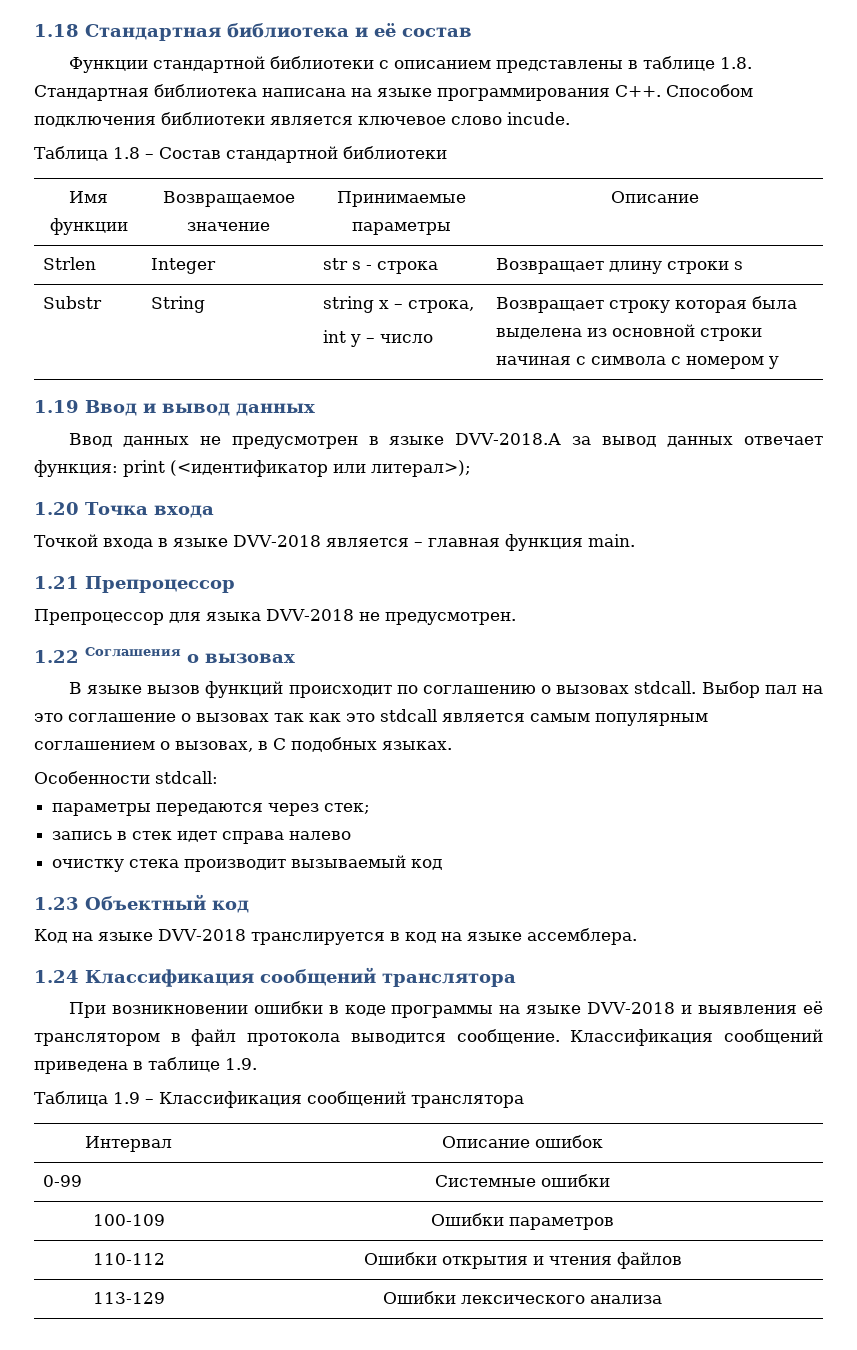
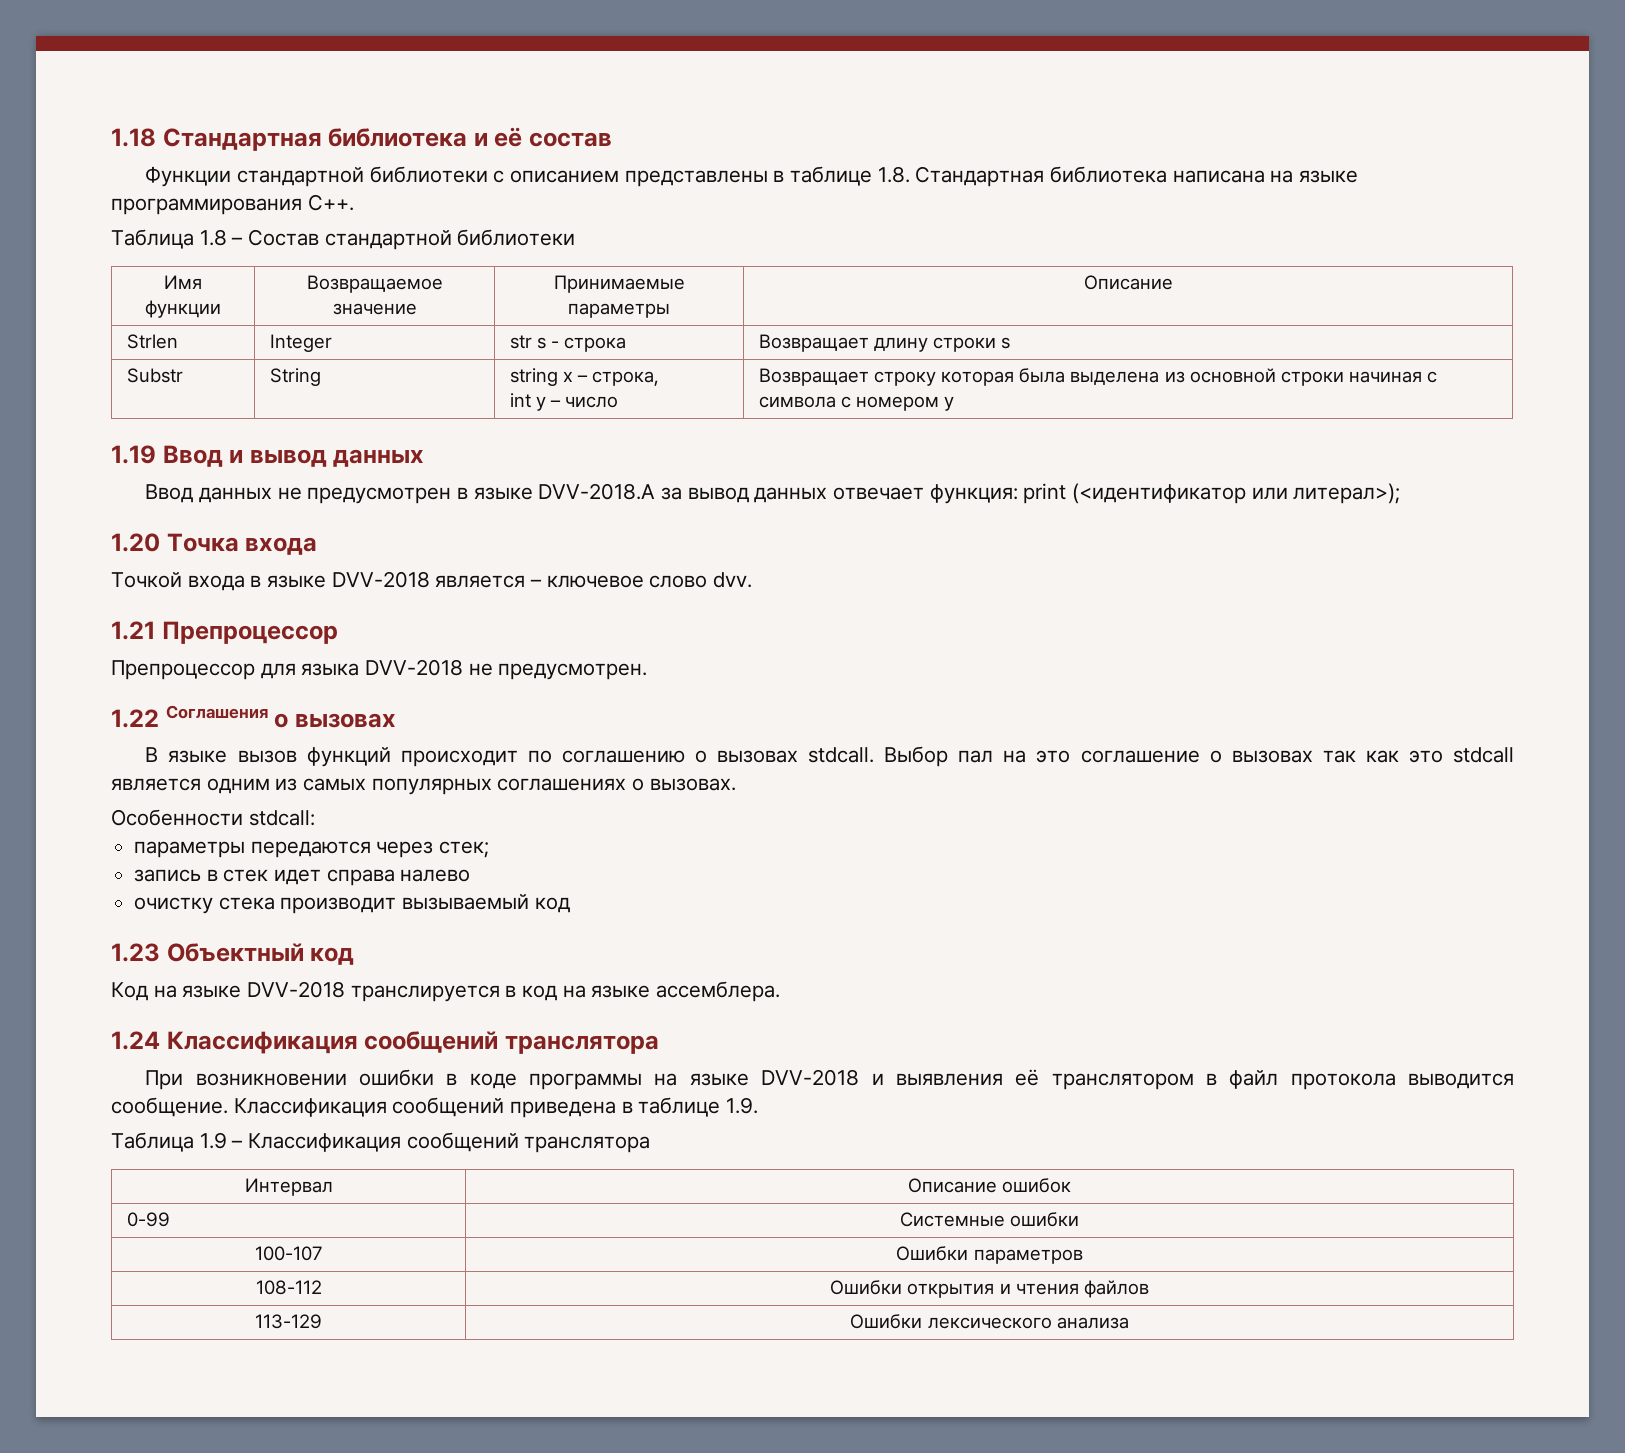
- Функции стандартной библиотеки с описанием представлены в таблице 1.8. Стандартная библиотека написана на языке программирования C++. Способом подключения библиотеки является ключевое слово incude.
+ Функции стандартной библиотеки с описанием представлены в таблице 1.8. Стандартная библиотека написана на языке программирования C++.
- Точкой входа в языке DVV-2018 является – главная функция main.
+ Точкой входа в языке DVV-2018 является – ключевое слово dvv.
- Выбор пал на это соглашение о вызовах так как это stdcall является самым популярным соглашением о вызовах, в C подобных языках.
+ Выбор пал на это соглашение о вызовах так как это stdcall является одним из самых популярных соглашениях о вызовах.
- 100-109 | Ошибки параметров
+ 100-107 | Ошибки параметров
- 110-112 | Ошибки открытия и чтения файлов
+ 108-112 | Ошибки открытия и чтения файлов

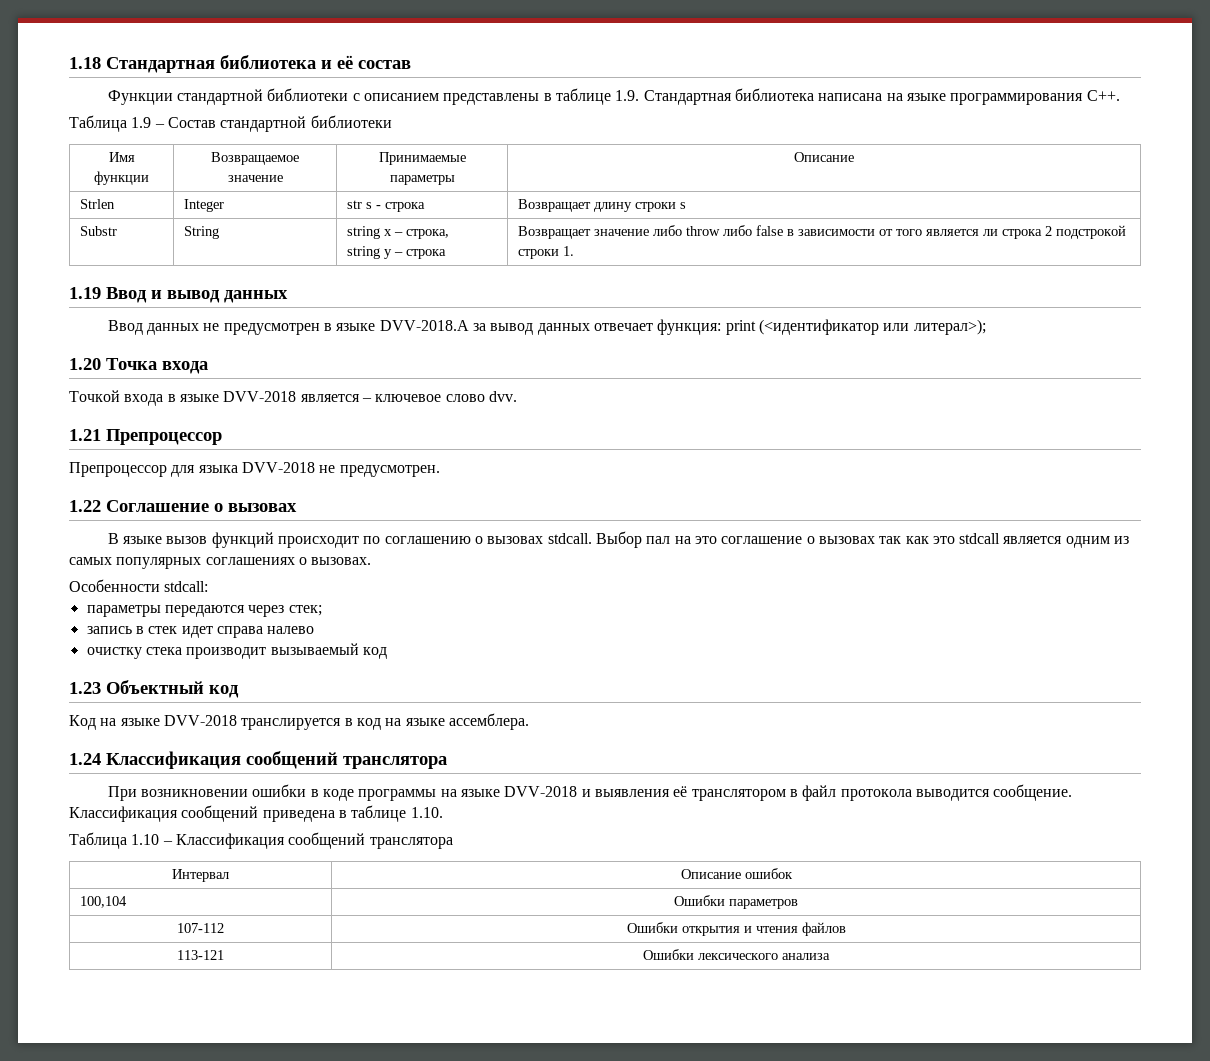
- Функции стандартной библиотеки с описанием представлены в таблице 1.8. Стандартная библиотека написана на языке программирования C++.
+ Функции стандартной библиотеки с описанием представлены в таблице 1.9. Стандартная библиотека написана на языке программирования C++.
- Таблица 1.8 – Состав стандартной библиотеки
+ Таблица 1.9 – Состав стандартной библиотеки
  Substr | String | string x – строка,
- int y – число | Возвращает строку которая была выделена из основной строки начиная с символа с номером y
+ string y – строка | Возвращает значение либо throw либо false в зависимости от того является ли строка 2 подстрокой строки 1.
- 1.22 Соглашения о вызовах
+ 1.22 Соглашение о вызовах
- Классификация сообщений приведена в таблице 1.9.
- Таблица 1.9 – Классификация сообщений транслятора
+ Классификация сообщений приведена в таблице 1.10.
+ Таблица 1.10 – Классификация сообщений транслятора
- 0-99 | Системные ошибки
- 100-107 | Ошибки параметров
+ 100,104 | Ошибки параметров
- 108-112 | Ошибки открытия и чтения файлов
+ 107-112 | Ошибки открытия и чтения файлов
- 113-129 | Ошибки лексического анализа
+ 113-121 | Ошибки лексического анализа

